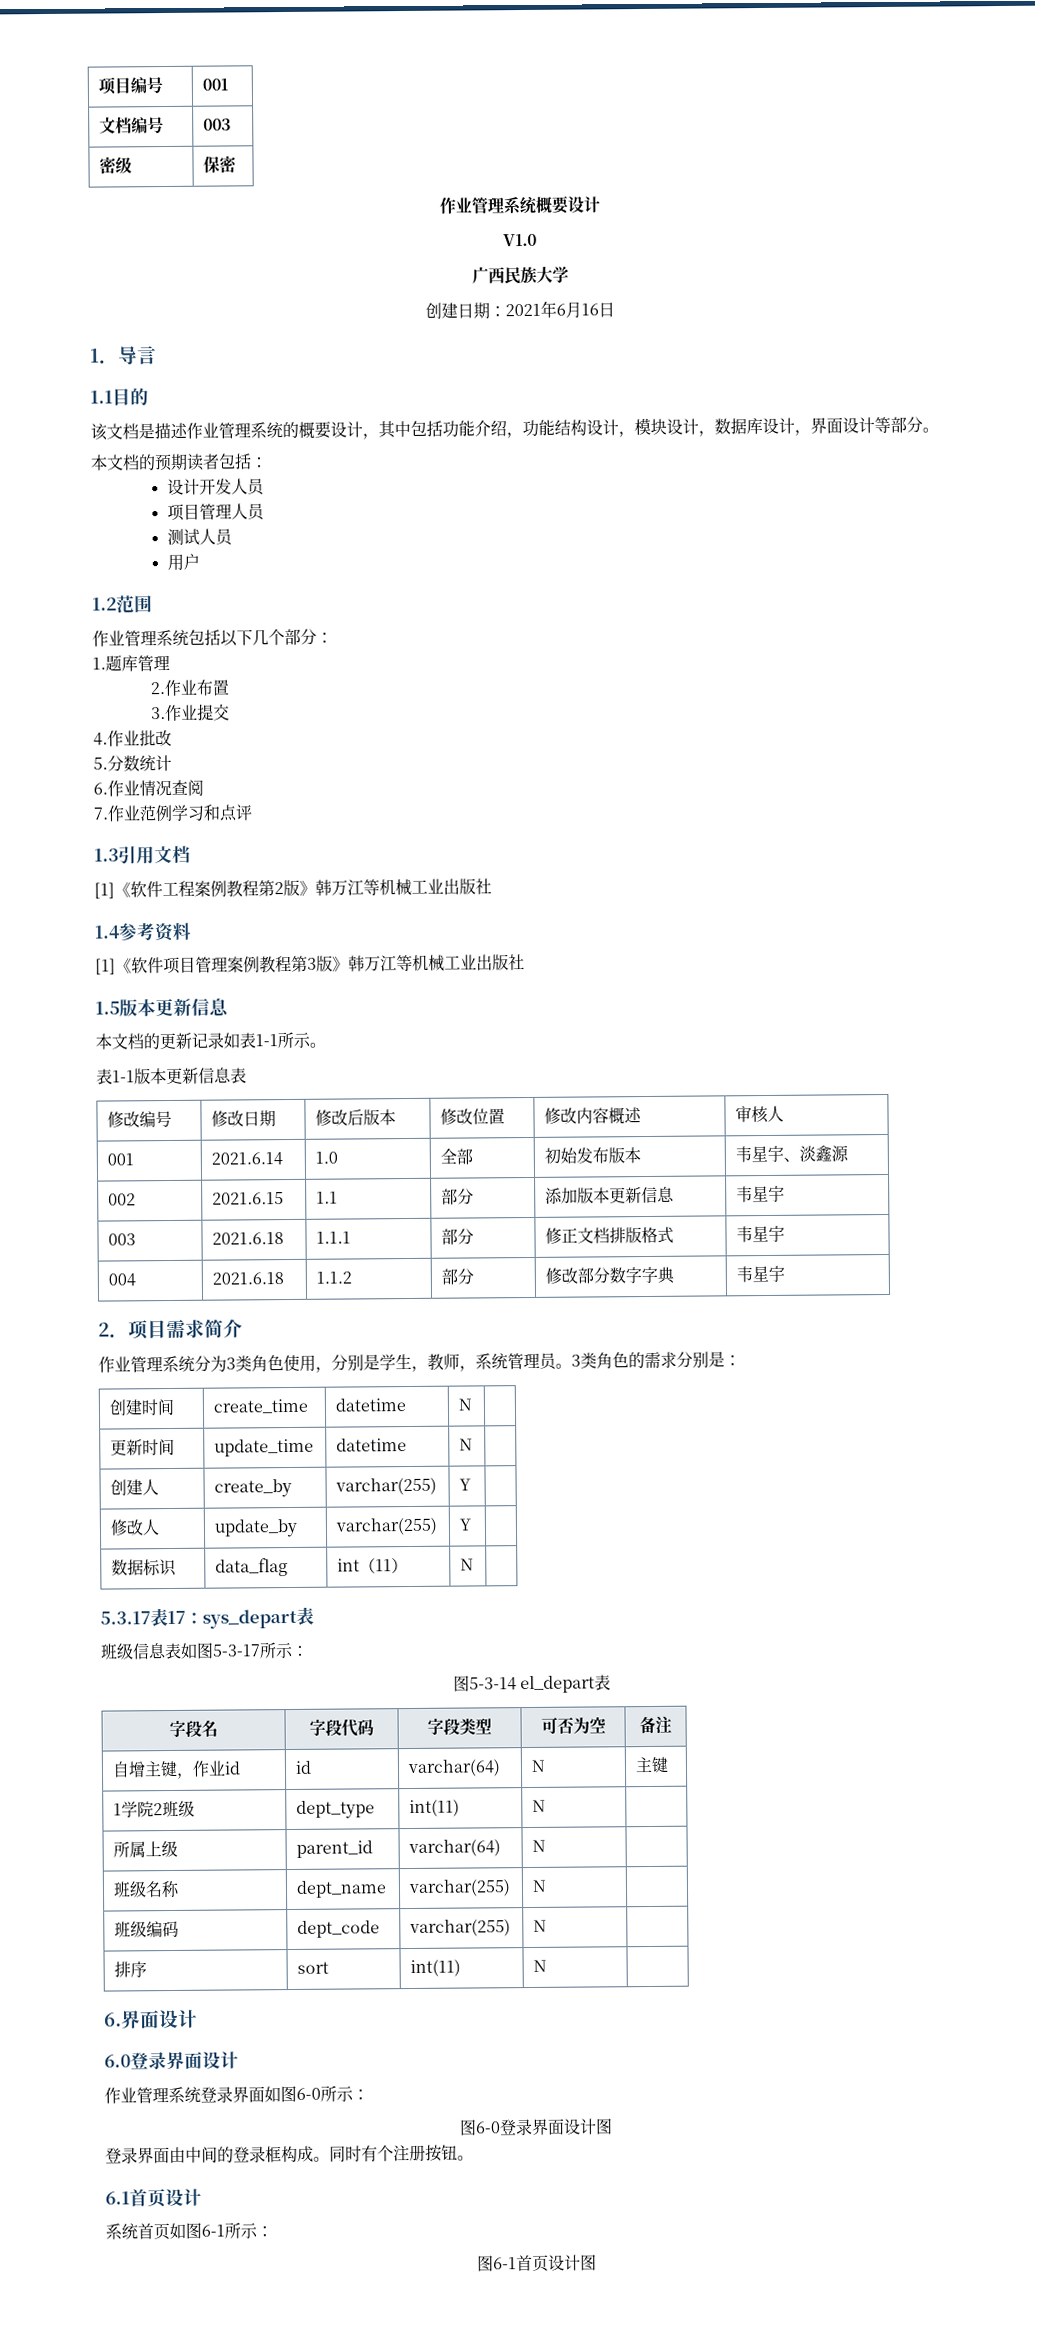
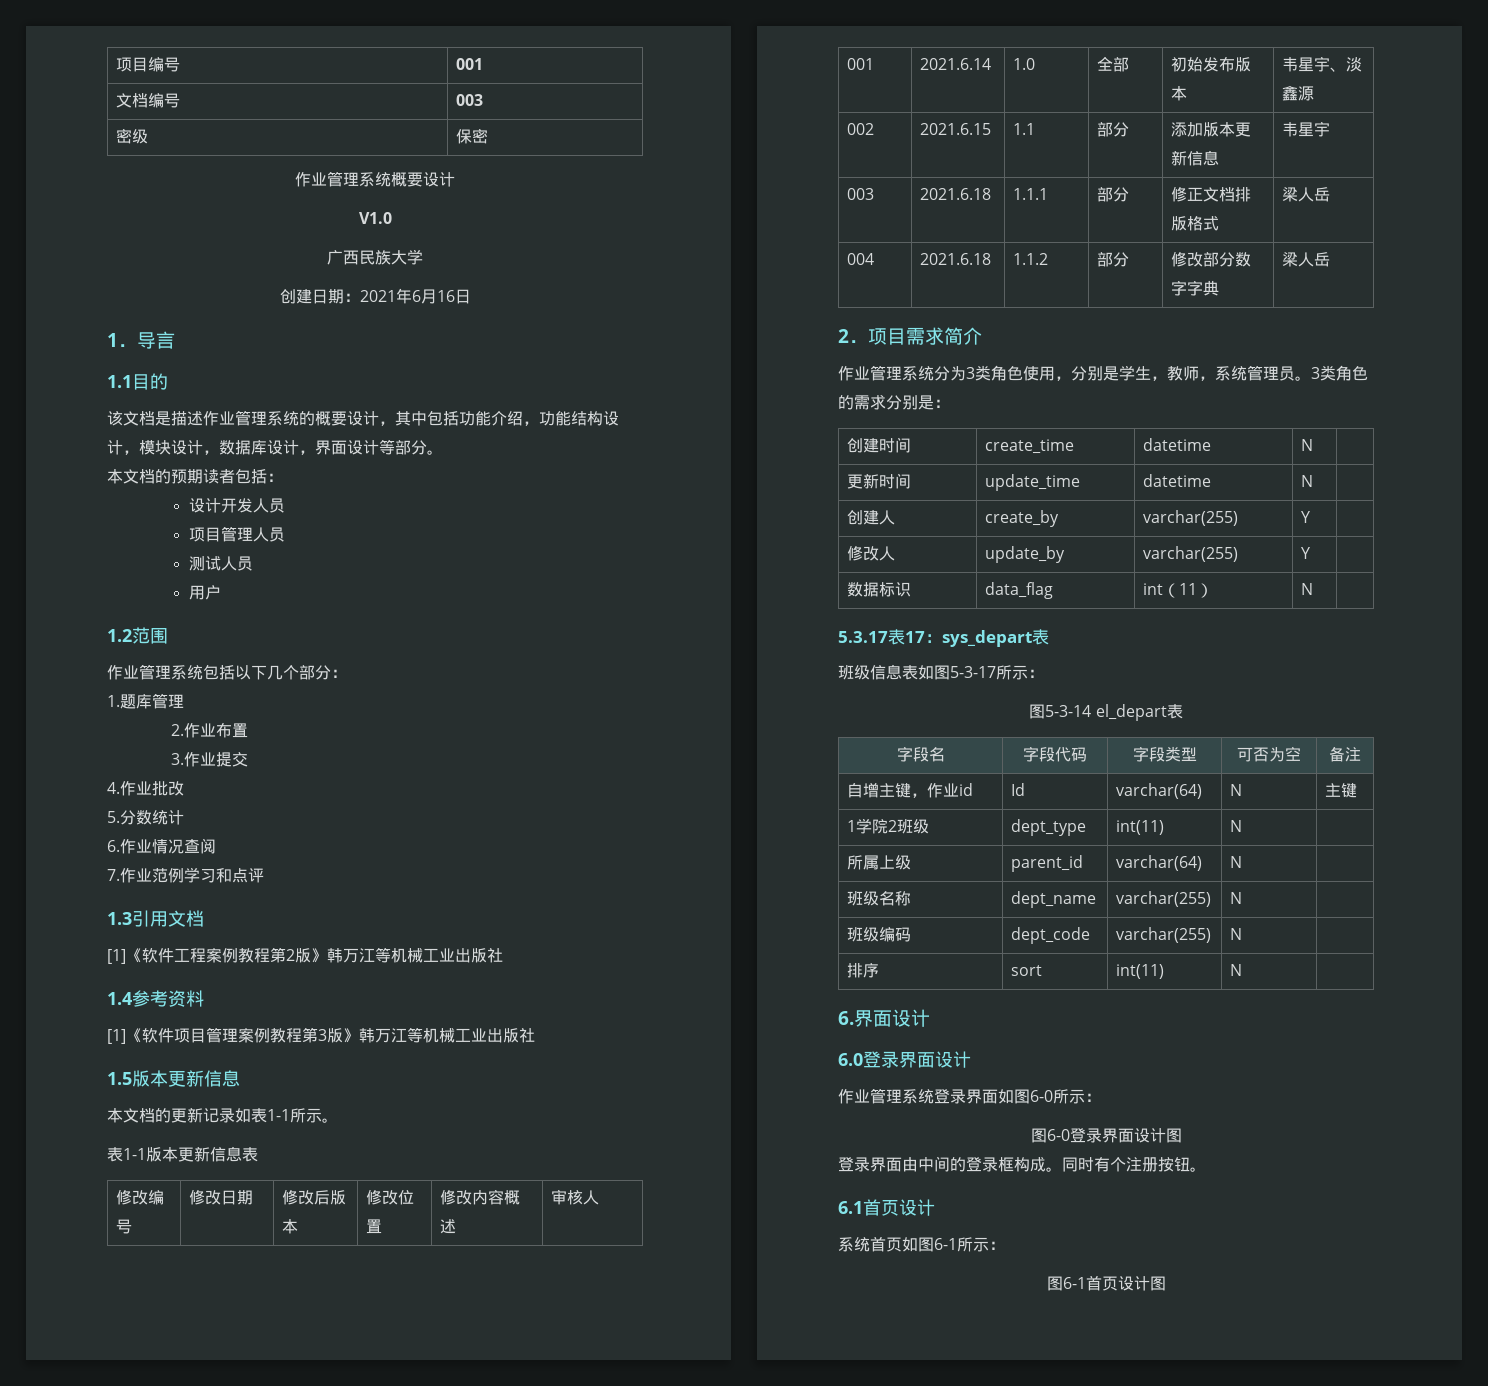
- 003 | 2021.6.18 | 1.1.1 | 部分 | 修正文档排版格式 | 韦星宇
+ 003 | 2021.6.18 | 1.1.1 | 部分 | 修正文档排版格式 | 梁人岳
- 004 | 2021.6.18 | 1.1.2 | 部分 | 修改部分数字字典 | 韦星宇
+ 004 | 2021.6.18 | 1.1.2 | 部分 | 修改部分数字字典 | 梁人岳
- 自增主键，作业id | id | varchar(64) | N | 主键
+ 自增主键，作业id | Id | varchar(64) | N | 主键

